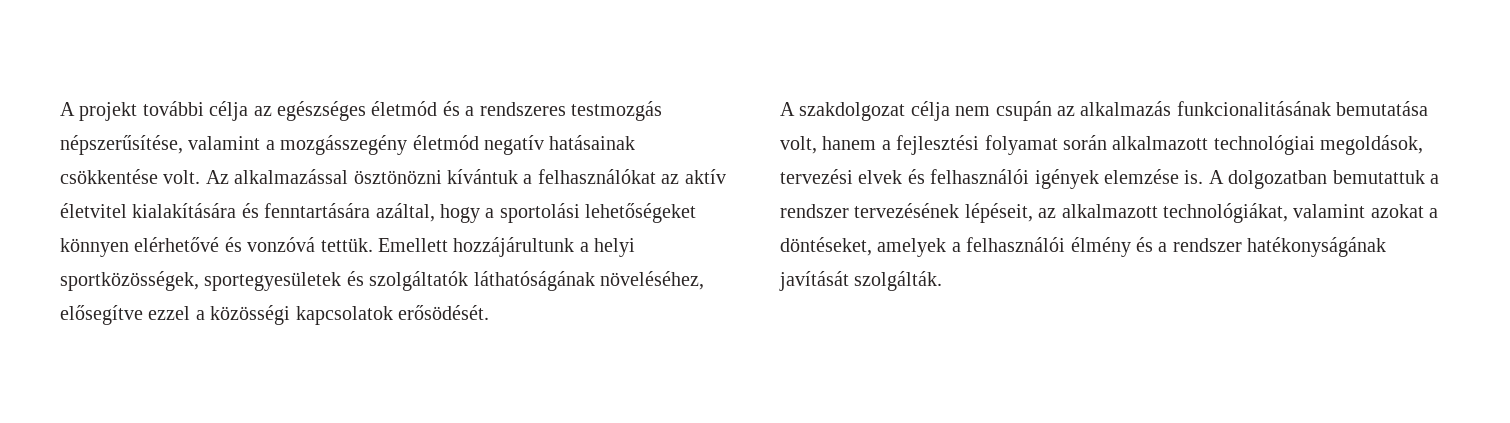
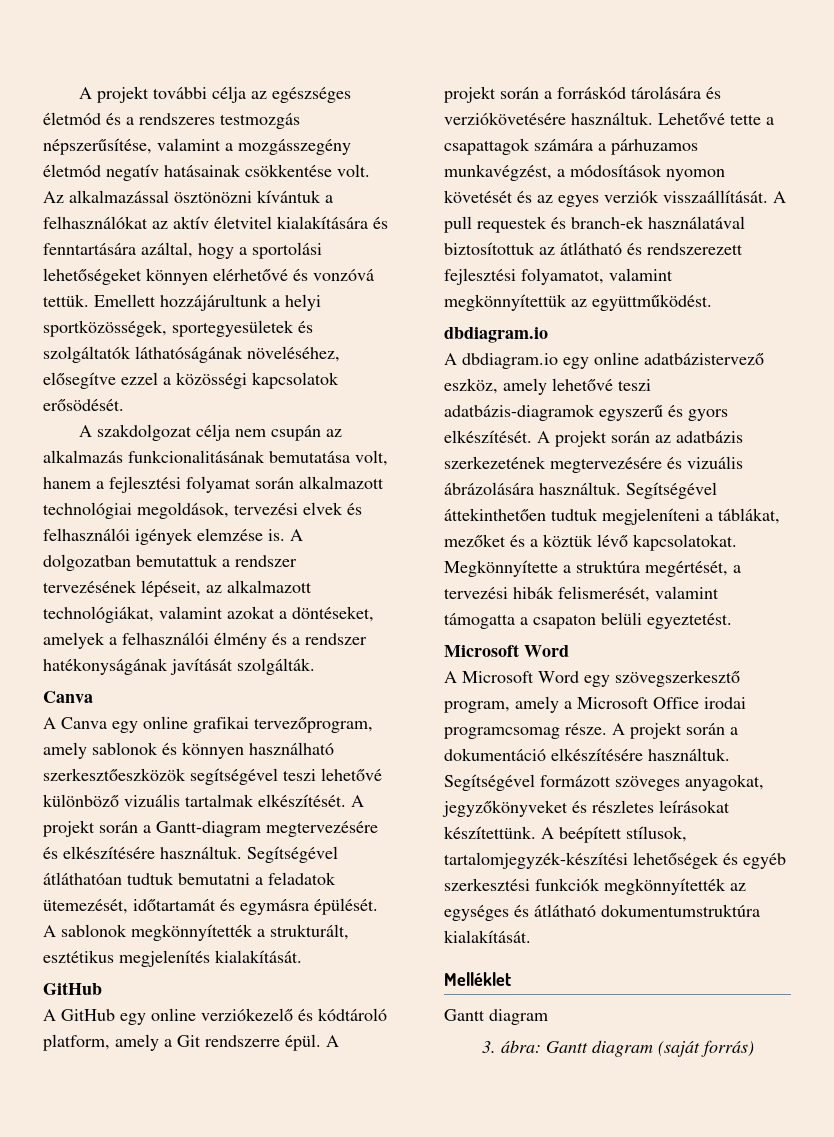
  A dolgozatban bemutattuk a rendszer tervezésének lépéseit, az alkalmazott technológiákat, valamint azokat a döntéseket, amelyek a felhasználói élmény és a rendszer hatékonyságának javítását szolgálták.
+ Canva
+ A Canva egy online grafikai tervezőprogram, amely sablonok és könnyen használható szerkesztőeszközök segítségével teszi lehetővé különböző vizuális tartalmak elkészítését. A projekt során a Gantt-diagram megtervezésére és elkészítésére használtuk. Segítségével átláthatóan tudtuk bemutatni a feladatok ütemezését, időtartamát és egymásra épülését. A sablonok megkönnyítették a strukturált, esztétikus megjelenítés kialakítását.
+ GitHub
+ A GitHub egy online verziókezelő és kódtároló platform, amely a Git rendszerre épül. A projekt során a forráskód tárolására és verziókövetésére használtuk. Lehetővé tette a csapattagok számára a párhuzamos munkavégzést, a módosítások nyomon követését és az egyes verziók visszaállítását. A pull requestek és branch-ek használatával biztosítottuk az átlátható és rendszerezett fejlesztési folyamatot, valamint megkönnyítettük az együttműködést.
+ dbdiagram.io
+ A dbdiagram.io egy online adatbázistervező eszköz, amely lehetővé teszi adatbázis-diagramok egyszerű és gyors elkészítését. A projekt során az adatbázis szerkezetének megtervezésére és vizuális ábrázolására használtuk. Segítségével áttekinthetően tudtuk megjeleníteni a táblákat, mezőket és a köztük lévő kapcsolatokat. Megkönnyítette a struktúra megértését, a tervezési hibák felismerését, valamint támogatta a csapaton belüli egyeztetést.
+ Microsoft Word
+ A Microsoft Word egy szövegszerkesztő program, amely a Microsoft Office irodai programcsomag része. A projekt során a dokumentáció elkészítésére használtuk. Segítségével formázott szöveges anyagokat, jegyzőkönyveket és részletes leírásokat készítettünk. A beépített stílusok, tartalomjegyzék-készítési lehetőségek és egyéb szerkesztési funkciók megkönnyítették az egységes és átlátható dokumentumstruktúra kialakítását.
+ Melléklet
+ Gantt diagram
+ 3. ábra: Gantt diagram (saját forrás)

